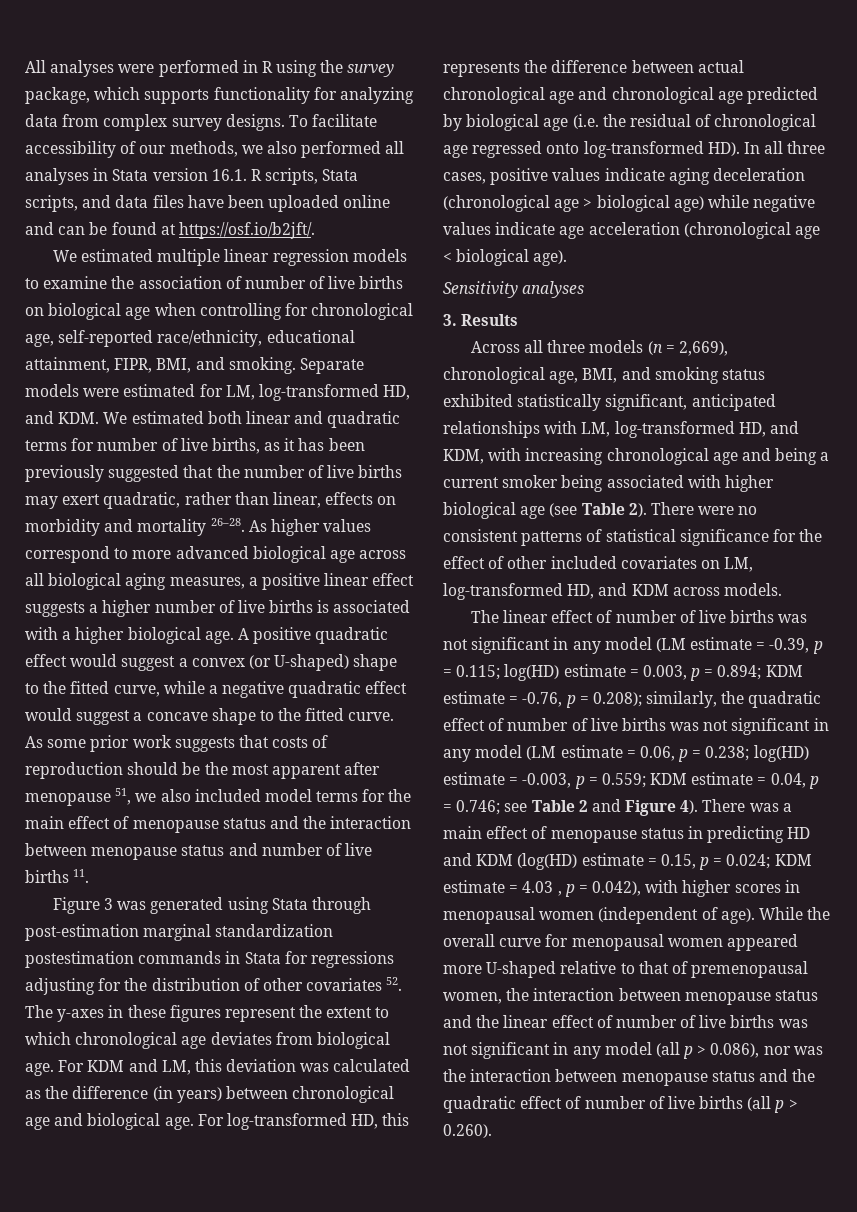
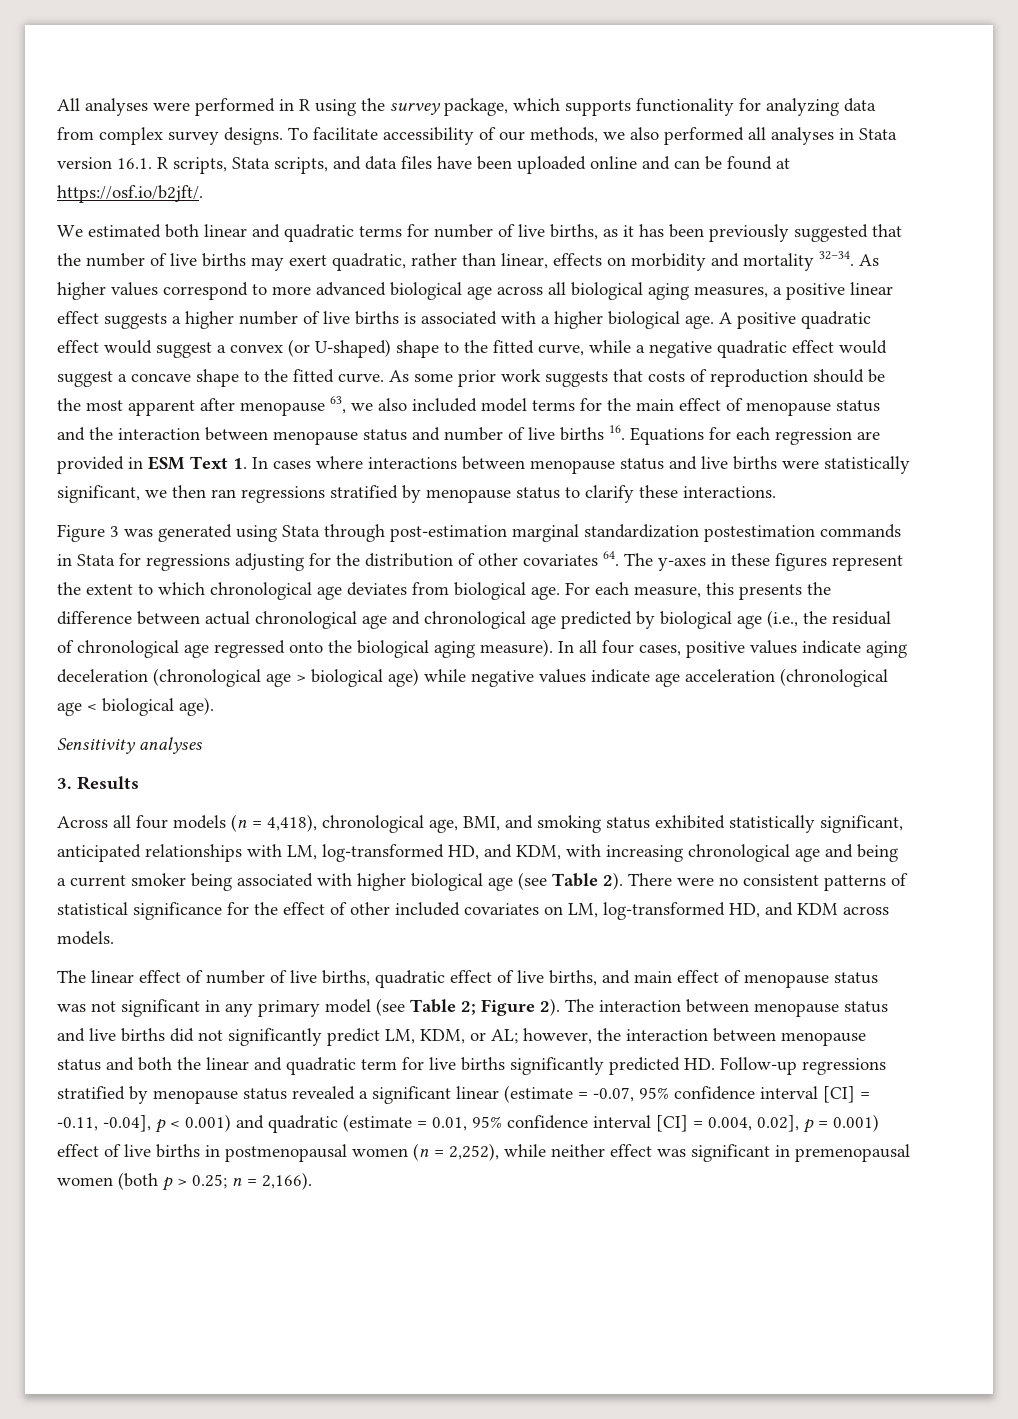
- We estimated multiple linear regression models to examine the association of number of live births on biological age when controlling for chronological age, self-reported race/ethnicity, educational attainment, FIPR, BMI, and smoking. Separate models were estimated for LM, log-transformed HD, and KDM. We estimated both linear and quadratic terms for number of live births, as it has been previously suggested that the number of live births may exert quadratic, rather than linear, effects on morbidity and mortality 26–28.
+ We estimated both linear and quadratic terms for number of live births, as it has been previously suggested that the number of live births may exert quadratic, rather than linear, effects on morbidity and mortality 32–34.
- As some prior work suggests that costs of reproduction should be the most apparent after menopause 51, we also included model terms for the main effect of menopause status and the interaction between menopause status and number of live births 11.
+ As some prior work suggests that costs of reproduction should be the most apparent after menopause 63, we also included model terms for the main effect of menopause status and the interaction between menopause status and number of live births 16. Equations for each regression are provided in ESM Text 1. In cases where interactions between menopause status and live births were statistically significant, we then ran regressions stratified by menopause status to clarify these interactions.
- Figure 3 was generated using Stata through post-estimation marginal standardization postestimation commands in Stata for regressions adjusting for the distribution of other covariates 52. The y-axes in these figures represent the extent to which chronological age deviates from biological age.
+ Figure 3 was generated using Stata through post-estimation marginal standardization postestimation commands in Stata for regressions adjusting for the distribution of other covariates 64. The y-axes in these figures represent the extent to which chronological age deviates from biological age.
- For KDM and LM, this deviation was calculated as the difference (in years) between chronological age and biological age. For log-transformed HD, this represents the difference between actual chronological age and chronological age predicted by biological age (i.e. the residual of chronological age regressed onto log-transformed HD). In all three cases, positive values indicate aging deceleration (chronological age > biological age) while negative values indicate age acceleration (chronological age < biological age).
+ For each measure, this presents the difference between actual chronological age and chronological age predicted by biological age (i.e., the residual of chronological age regressed onto the biological aging measure). In all four cases, positive values indicate aging deceleration (chronological age > biological age) while negative values indicate age acceleration (chronological age < biological age).
- Across all three models (n = 2,669), chronological age, BMI, and smoking status exhibited statistically significant, anticipated relationships with LM, log-transformed HD, and KDM, with increasing chronological age and being a current smoker being associated with higher biological age (see Table 2).
+ Across all four models (n = 4,418), chronological age, BMI, and smoking status exhibited statistically significant, anticipated relationships with LM, log-transformed HD, and KDM, with increasing chronological age and being a current smoker being associated with higher biological age (see Table 2).
- The linear effect of number of live births was not significant in any model (LM estimate = -0.39, p = 0.115; log(HD) estimate = 0.003, p = 0.894; KDM estimate = -0.76, p = 0.208); similarly, the quadratic effect of number of live births was not significant in any model (LM estimate = 0.06, p = 0.238; log(HD) estimate = -0.003, p = 0.559; KDM estimate = 0.04, p = 0.746; see Table 2 and Figure 4). There was a main effect of menopause status in predicting HD and KDM (log(HD) estimate = 0.15, p = 0.024; KDM estimate = 4.03 , p = 0.042), with higher scores in menopausal women (independent of age). While the overall curve for menopausal women appeared more U-shaped relative to that of premenopausal women, the interaction between menopause status and the linear effect of number of live births was not significant in any model (all p > 0.086), nor was the interaction between menopause status and the quadratic effect of number of live births (all p > 0.260).
+ The linear effect of number of live births, quadratic effect of live births, and main effect of menopause status was not significant in any primary model (see Table 2; Figure 2). The interaction between menopause status and live births did not significantly predict LM, KDM, or AL; however, the interaction between menopause status and both the linear and quadratic term for live births significantly predicted HD. Follow-up regressions stratified by menopause status revealed a significant linear (estimate = -0.07, 95% confidence interval [CI] = -0.11, -0.04], p < 0.001) and quadratic (estimate = 0.01, 95% confidence interval [CI] = 0.004, 0.02], p = 0.001) effect of live births in postmenopausal women (n = 2,252), while neither effect was significant in premenopausal women (both p > 0.25; n = 2,166).

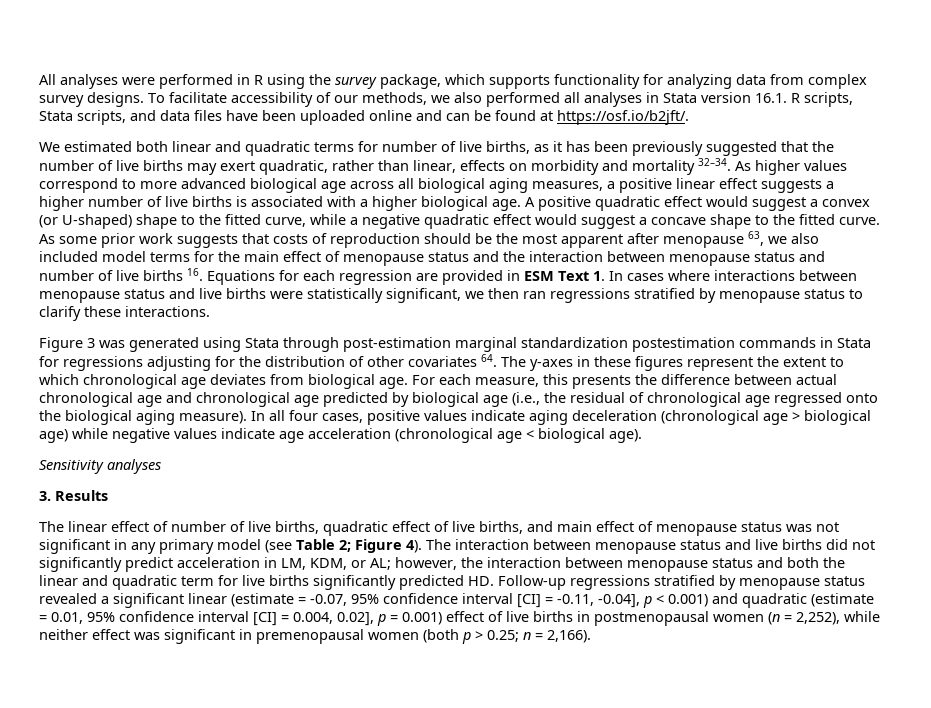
- Across all four models (n = 4,418), chronological age, BMI, and smoking status exhibited statistically significant, anticipated relationships with LM, log-transformed HD, and KDM, with increasing chronological age and being a current smoker being associated with higher biological age (see Table 2). There were no consistent patterns of statistical significance for the effect of other included covariates on LM, log-transformed HD, and KDM across models.
- The linear effect of number of live births, quadratic effect of live births, and main effect of menopause status was not significant in any primary model (see Table 2; Figure 2).
+ The linear effect of number of live births, quadratic effect of live births, and main effect of menopause status was not significant in any primary model (see Table 2; Figure 4).
- The interaction between menopause status and live births did not significantly predict LM, KDM, or AL;
+ The interaction between menopause status and live births did not significantly predict acceleration in LM, KDM, or AL;

